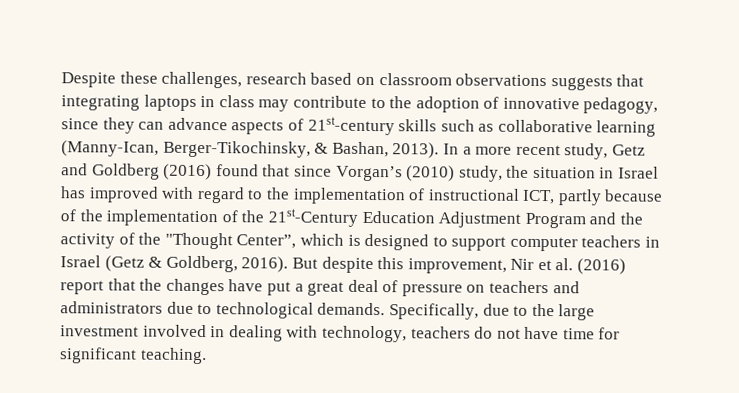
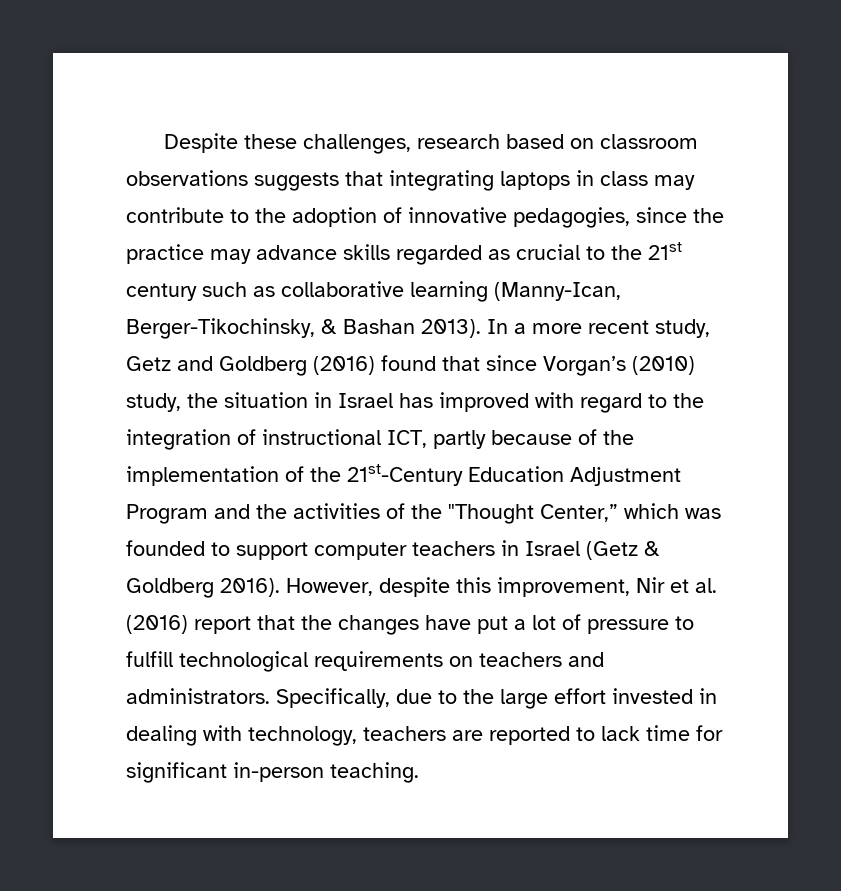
- Despite these challenges, research based on classroom observations suggests that integrating laptops in class may contribute to the adoption of innovative pedagogy, since they can advance aspects of 21st-century skills such as collaborative learning (Manny-Ican, Berger-Tikochinsky, & Bashan, 2013).
+ Despite these challenges, research based on classroom observations suggests that integrating laptops in class may contribute to the adoption of innovative pedagogies, since the practice may advance skills regarded as crucial to the 21st century such as collaborative learning (Manny-Ican, Berger-Tikochinsky, & Bashan 2013).
- In a more recent study, Getz and Goldberg (2016) found that since Vorgan’s (2010) study, the situation in Israel has improved with regard to the implementation of instructional ICT, partly because of the implementation of the 21st-Century Education Adjustment Program and the activity of the "Thought Center”, which is designed to support computer teachers in Israel (Getz & Goldberg, 2016). But despite this improvement, Nir et al. (2016) report that the changes have put a great deal of pressure on teachers and administrators due to technological demands.
+ In a more recent study, Getz and Goldberg (2016) found that since Vorgan’s (2010) study, the situation in Israel has improved with regard to the integration of instructional ICT, partly because of the implementation of the 21st-Century Education Adjustment Program and the activities of the "Thought Center,” which was founded to support computer teachers in Israel (Getz & Goldberg 2016). However, despite this improvement, Nir et al. (2016) report that the changes have put a lot of pressure to fulfill technological requirements on teachers and administrators.
- Specifically, due to the large investment involved in dealing with technology, teachers do not have time for significant teaching.
+ Specifically, due to the large effort invested in dealing with technology, teachers are reported to lack time for significant in-person teaching.

